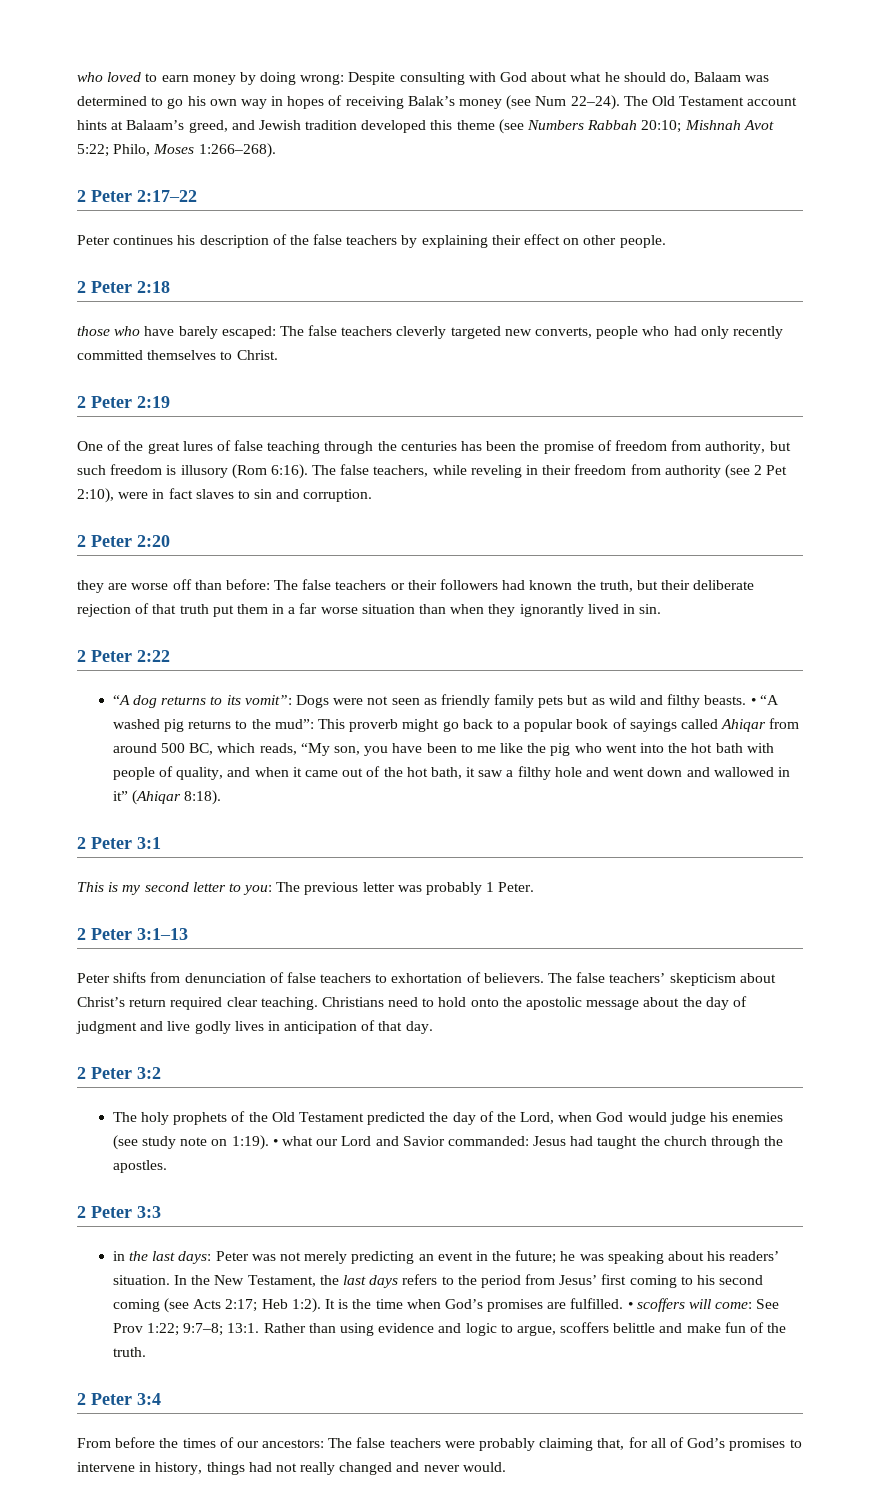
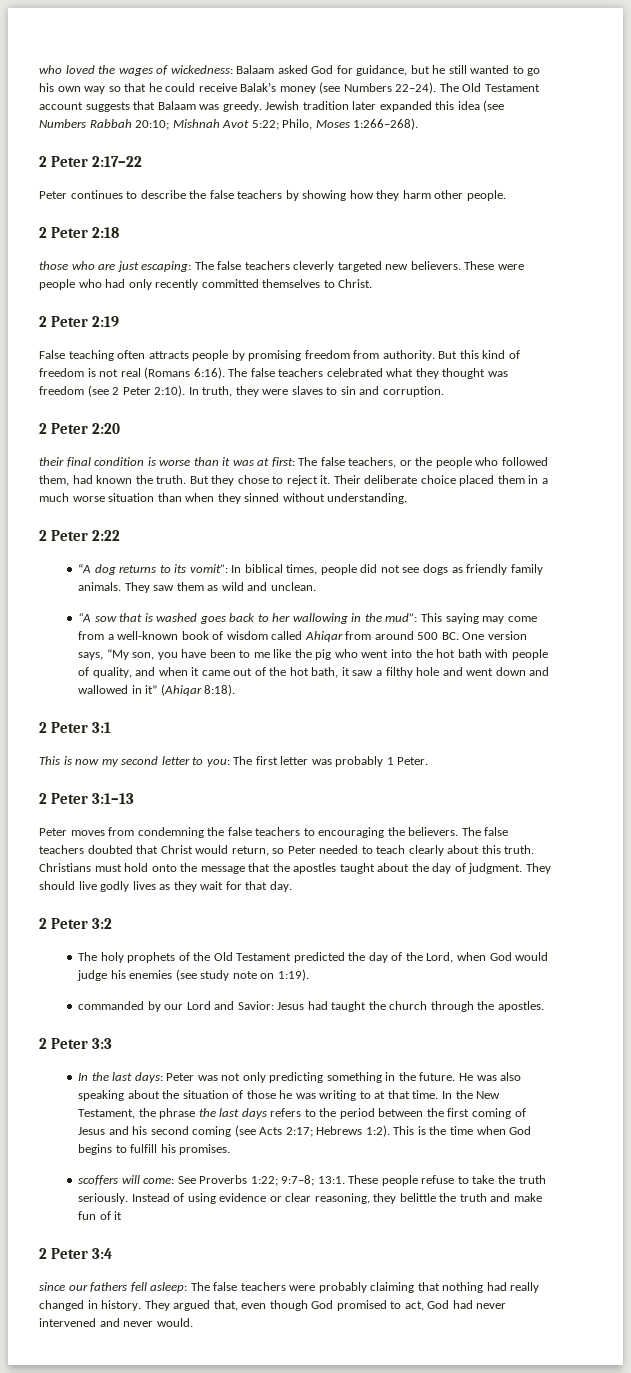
- who loved to earn money by doing wrong: Despite consulting with God about what he should do, Balaam was determined to go his own way in hopes of receiving Balak’s money (see Num 22–24).
+ who loved the wages of wickedness: Balaam asked God for guidance, but he still wanted to go his own way so that he could receive Balak’s money (see Numbers 22–24).
- The Old Testament account hints at Balaam’s greed, and Jewish tradition developed this theme (see Numbers Rabbah 20:10; Mishnah Avot 5:22; Philo, Moses 1:266–268).
+ The Old Testament account suggests that Balaam was greedy. Jewish tradition later expanded this idea (see Numbers Rabbah 20:10; Mishnah Avot 5:22; Philo, Moses 1:266–268).
- Peter continues his description of the false teachers by explaining their effect on other people.
+ Peter continues to describe the false teachers by showing how they harm other people.
- those who have barely escaped: The false teachers cleverly targeted new converts, people who had only recently committed themselves to Christ.
+ those who are just escaping: The false teachers cleverly targeted new believers. These were people who had only recently committed themselves to Christ.
- One of the great lures of false teaching through the centuries has been the promise of freedom from authority, but such freedom is illusory (Rom 6:16). The false teachers, while reveling in their freedom from authority (see 2 Pet 2:10), were in fact slaves to sin and corruption.
+ False teaching often attracts people by promising freedom from authority. But this kind of freedom is not real (Romans 6:16). The false teachers celebrated what they thought was freedom (see 2 Peter 2:10). In truth, they were slaves to sin and corruption.
- they are worse off than before: The false teachers or their followers had known the truth, but their deliberate rejection of that truth put them in a far worse situation than when they ignorantly lived in sin.
+ their final condition is worse than it was at first: The false teachers, or the people who followed them, had known the truth. But they chose to reject it. Their deliberate choice placed them in a much worse situation than when they sinned without understanding.
- “A dog returns to its vomit”: Dogs were not seen as friendly family pets but as wild and filthy beasts. • “A washed pig returns to the mud”: This proverb might go back to a popular book of sayings called Ahiqar from around 500 BC, which reads, “My son, you have been to me like the pig who went into the hot bath with people of quality, and when it came out of the hot bath, it saw a filthy hole and went down and wallowed in it” (Ahiqar 8:18).
+ “A dog returns to its vomit”: In biblical times, people did not see dogs as friendly family animals. They saw them as wild and unclean.
+ “A sow that is washed goes back to her wallowing in the mud”: This saying may come from a well-known book of wisdom called Ahiqar from around 500 BC. One version says, “My son, you have been to me like the pig who went into the hot bath with people of quality, and when it came out of the hot bath, it saw a filthy hole and went down and wallowed in it” (Ahiqar 8:18).
- This is my second letter to you: The previous letter was probably 1 Peter.
+ This is now my second letter to you: The first letter was probably 1 Peter.
- Peter shifts from denunciation of false teachers to exhortation of believers.
+ Peter moves from condemning the false teachers to encouraging the believers.
- The false teachers’ skepticism about Christ’s return required clear teaching. Christians need to hold onto the apostolic message about the day of judgment and live godly lives in anticipation of that day.
+ The false teachers doubted that Christ would return, so Peter needed to teach clearly about this truth. Christians must hold onto the message that the apostles taught about the day of judgment. They should live godly lives as they wait for that day.
- The holy prophets of the Old Testament predicted the day of the Lord, when God would judge his enemies (see study note on 1:19). • what our Lord and Savior commanded: Jesus had taught the church through the apostles.
+ The holy prophets of the Old Testament predicted the day of the Lord, when God would judge his enemies (see study note on 1:19).
+ commanded by our Lord and Savior: Jesus had taught the church through the apostles.
- in the last days: Peter was not merely predicting an event in the future; he was speaking about his readers’ situation.
+ In the last days: Peter was not only predicting something in the future. He was also speaking about the situation of those he was writing to at that time.
- In the New Testament, the last days refers to the period from Jesus’ first coming to his second coming (see Acts 2:17; Heb 1:2). It is the time when God’s promises are fulfilled. • scoffers will come: See Prov 1:22; 9:7–8; 13:1.
+ In the New Testament, the phrase the last days refers to the period between the first coming of Jesus and his second coming (see Acts 2:17; Hebrews 1:2). This is the time when God begins to fulfill his promises.
+ scoffers will come: See Proverbs 1:22; 9:7–8; 13:1.
- Rather than using evidence and logic to argue, scoffers belittle and make fun of the truth.
+ These people refuse to take the truth seriously. Instead of using evidence or clear reasoning, they belittle the truth and make fun of it
- From before the times of our ancestors: The false teachers were probably claiming that, for all of God’s promises to intervene in history, things had not really changed and never would.
+ since our fathers fell asleep: The false teachers were probably claiming that nothing had really changed in history. They argued that, even though God promised to act, God had never intervened and never would.

